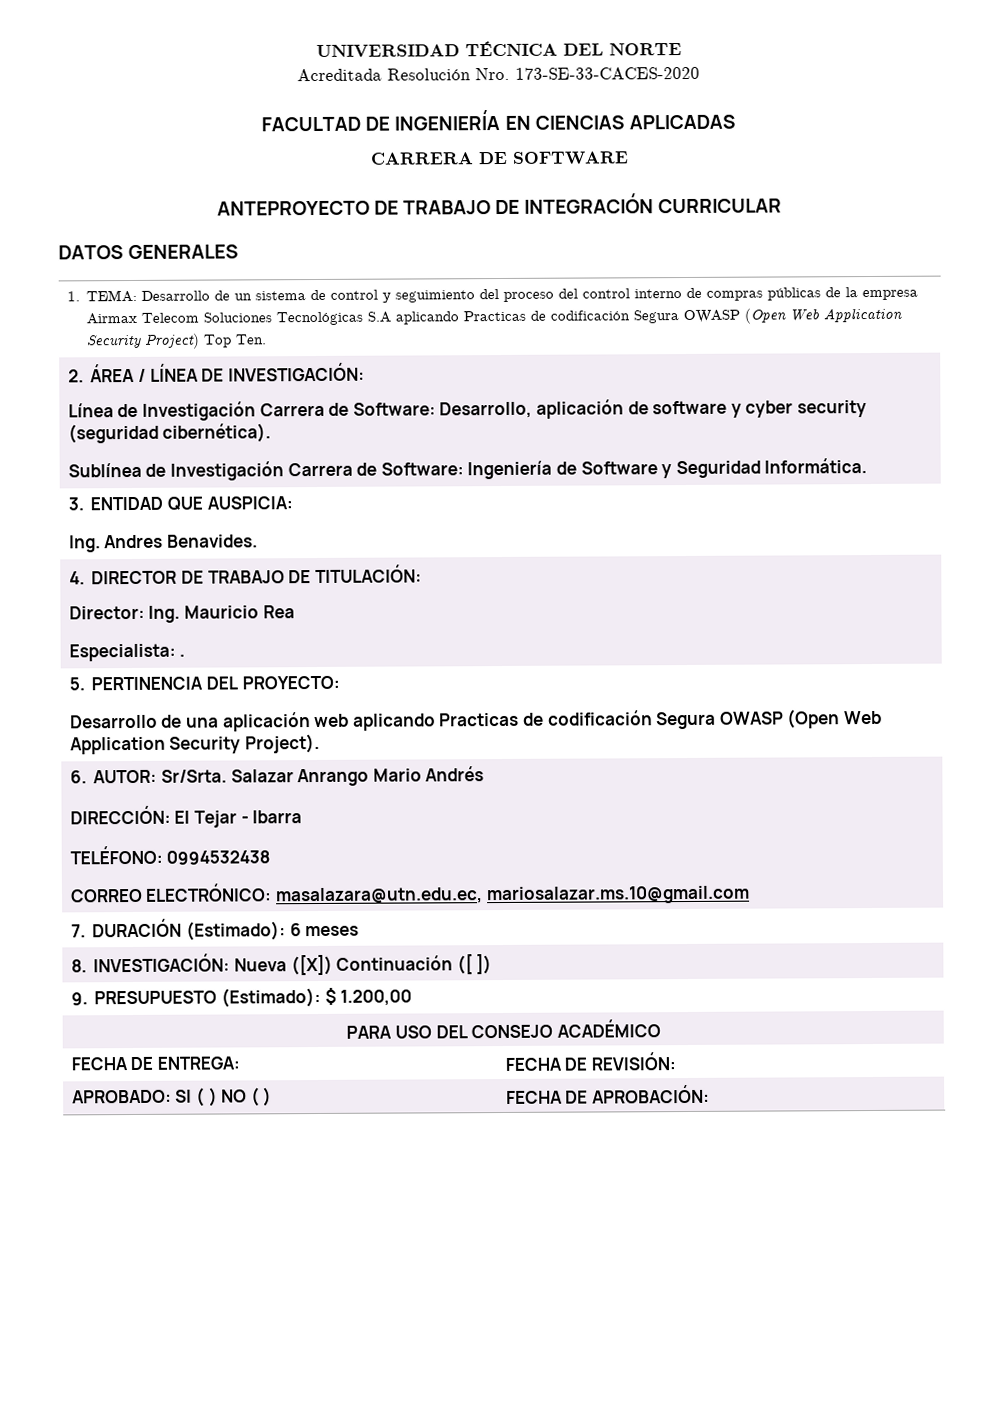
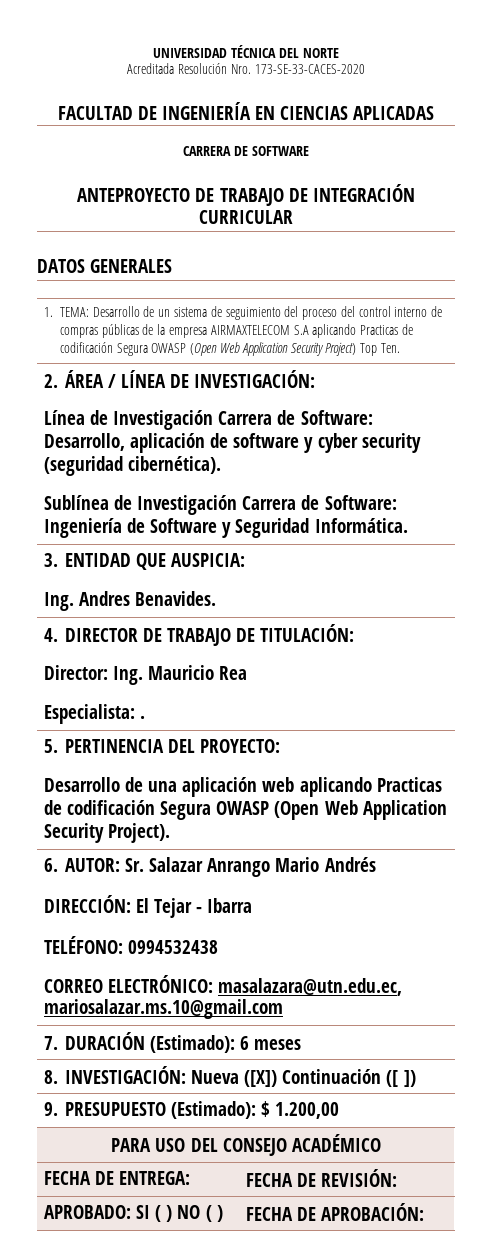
- 1. TEMA: Desarrollo de un sistema de control y seguimiento del proceso del control interno de compras públicas de la empresa Airmax Telecom Soluciones Tecnológicas S.A aplicando Practicas de codificación Segura OWASP (Open Web Application Security Project) Top Ten.
+ 1. TEMA: Desarrollo de un sistema de seguimiento del proceso del control interno de compras públicas de la empresa AIRMAXTELECOM S.A aplicando Practicas de codificación Segura OWASP (Open Web Application Security Project) Top Ten.
- 6. AUTOR: Sr/Srta. Salazar Anrango Mario Andrés
+ 6. AUTOR: Sr. Salazar Anrango Mario Andrés

